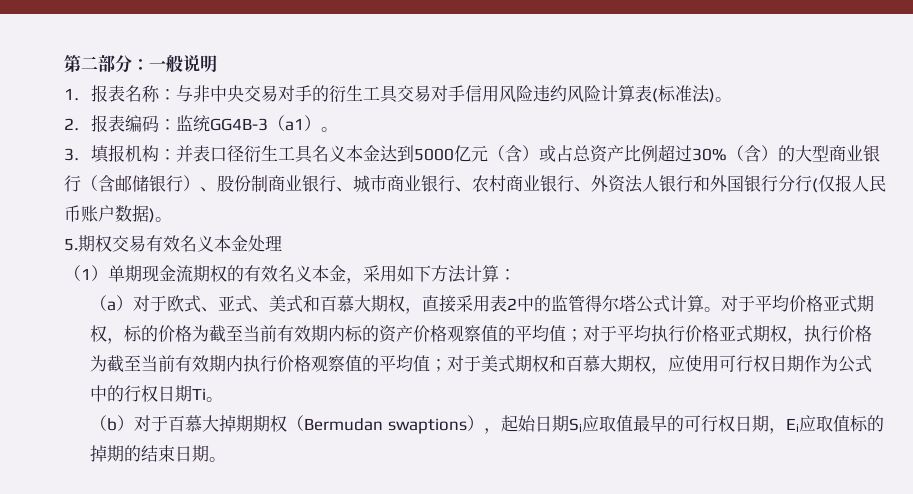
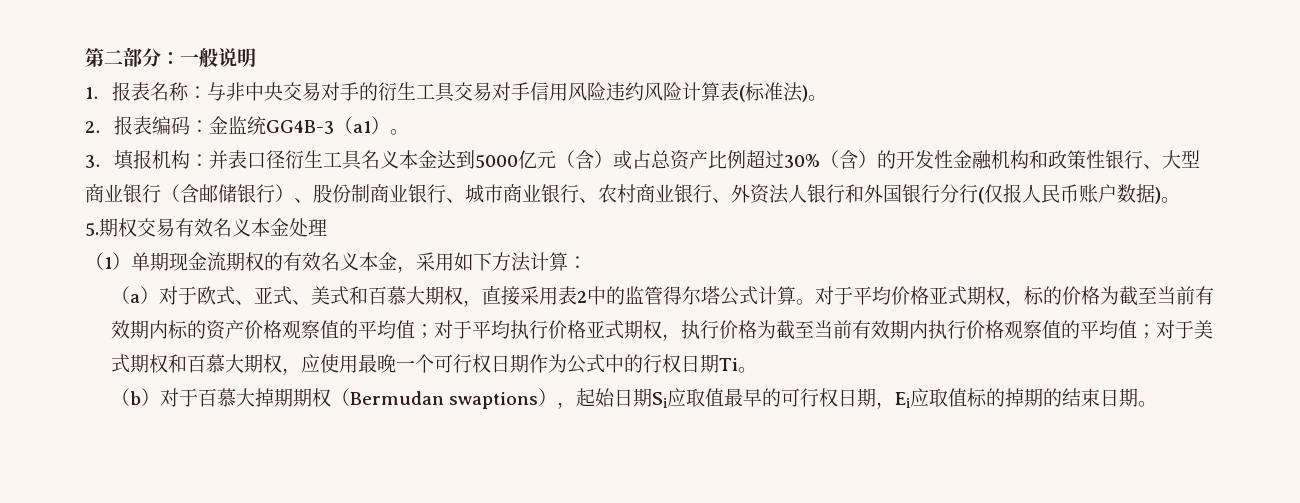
- 2．报表编码：监统GG4B-3（a1）。
+ 2．报表编码：金监统GG4B-3（a1）。
- 3．填报机构：并表口径衍生工具名义本金达到5000亿元（含）或占总资产比例超过30%（含）的大型商业银行（含邮储银行）、股份制商业银行、城市商业银行、农村商业银行、外资法人银行和外国银行分行(仅报人民币账户数据)。
+ 3．填报机构：并表口径衍生工具名义本金达到5000亿元（含）或占总资产比例超过30%（含）的开发性金融机构和政策性银行、大型商业银行（含邮储银行）、股份制商业银行、城市商业银行、农村商业银行、外资法人银行和外国银行分行(仅报人民币账户数据)。
- 对于平均价格亚式期权，标的价格为截至当前有效期内标的资产价格观察值的平均值；对于平均执行价格亚式期权，执行价格为截至当前有效期内执行价格观察值的平均值；对于美式期权和百慕大期权，应使用可行权日期作为公式中的行权日期Ti。
+ 对于平均价格亚式期权，标的价格为截至当前有效期内标的资产价格观察值的平均值；对于平均执行价格亚式期权，执行价格为截至当前有效期内执行价格观察值的平均值；对于美式期权和百慕大期权，应使用最晚一个可行权日期作为公式中的行权日期Ti。

